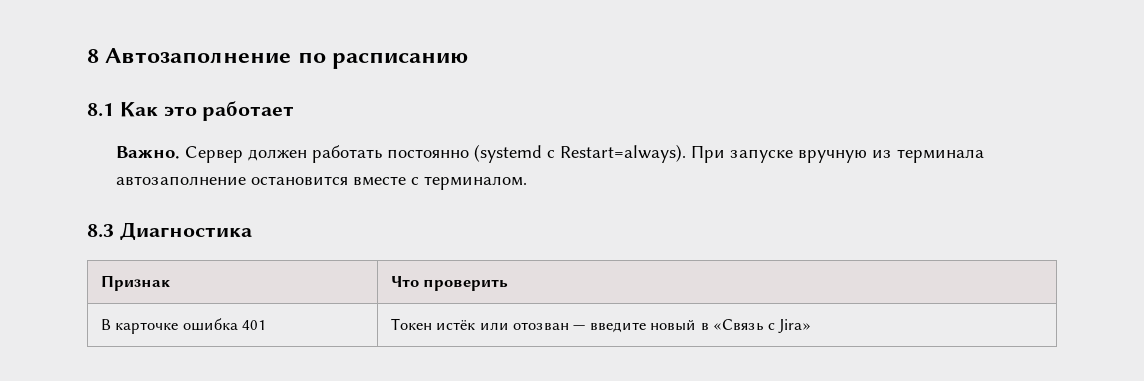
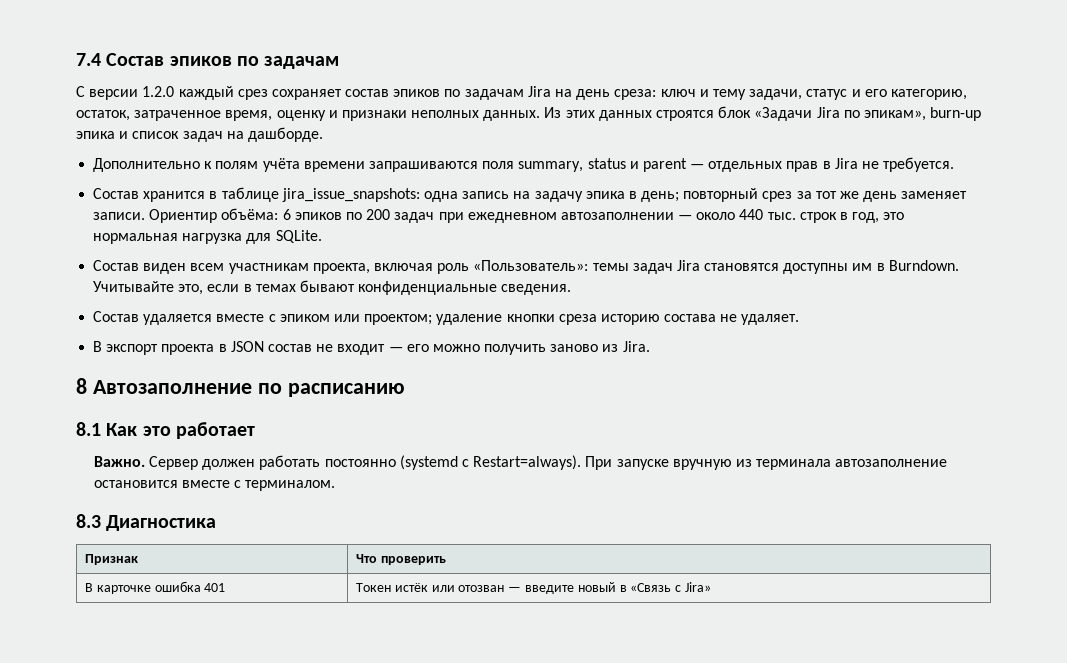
+ 7.4 Состав эпиков по задачам
+ С версии 1.2.0 каждый срез сохраняет состав эпиков по задачам Jira на день среза: ключ и тему задачи, статус и его категорию, остаток, затраченное время, оценку и признаки неполных данных. Из этих данных строятся блок «Задачи Jira по эпикам», burn-up эпика и список задач на дашборде.
+ Дополнительно к полям учёта времени запрашиваются поля summary, status и parent — отдельных прав в Jira не требуется.
+ Состав хранится в таблице jira_issue_snapshots: одна запись на задачу эпика в день; повторный срез за тот же день заменяет записи. Ориентир объёма: 6 эпиков по 200 задач при ежедневном автозаполнении — около 440 тыс. строк в год, это нормальная нагрузка для SQLite.
+ Состав виден всем участникам проекта, включая роль «Пользователь»: темы задач Jira становятся доступны им в Burndown. Учитывайте это, если в темах бывают конфиденциальные сведения.
+ Состав удаляется вместе с эпиком или проектом; удаление кнопки среза историю состава не удаляет.
+ В экспорт проекта в JSON состав не входит — его можно получить заново из Jira.

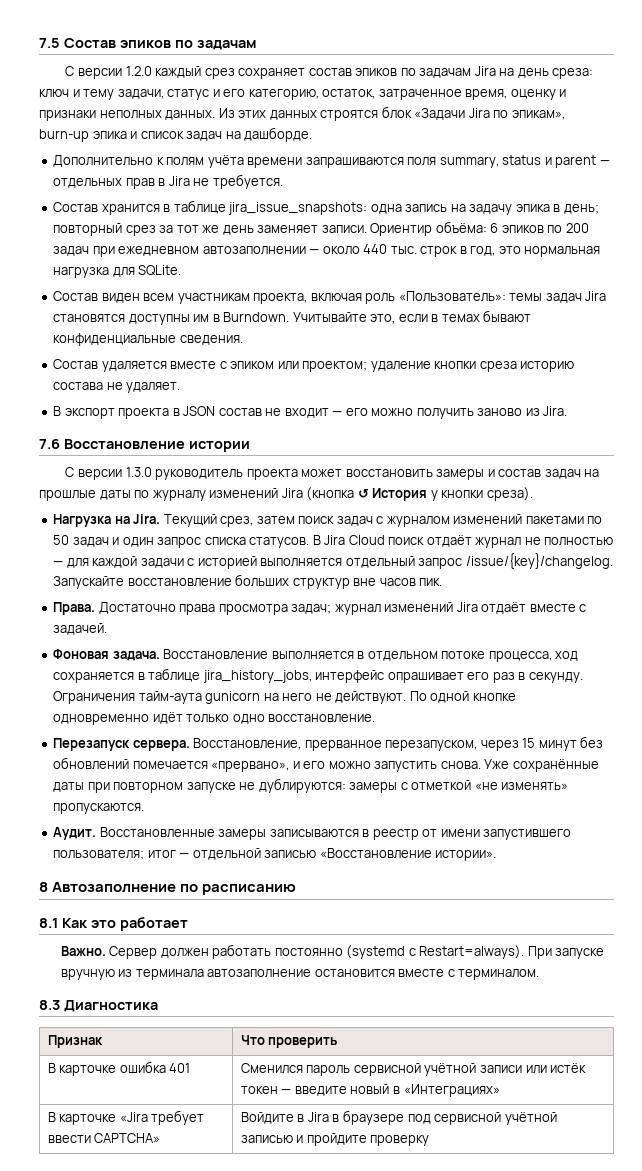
- 7.4 Состав эпиков по задачам
+ 7.5 Состав эпиков по задачам
+ 7.6 Восстановление истории
+ С версии 1.3.0 руководитель проекта может восстановить замеры и состав задач на прошлые даты по журналу изменений Jira (кнопка ↺ История у кнопки среза).
+ Нагрузка на Jira. Текущий срез, затем поиск задач с журналом изменений пакетами по 50 задач и один запрос списка статусов. В Jira Cloud поиск отдаёт журнал не полностью — для каждой задачи с историей выполняется отдельный запрос /issue/{key}/changelog. Запускайте восстановление больших структур вне часов пик.
+ Права. Достаточно права просмотра задач; журнал изменений Jira отдаёт вместе с задачей.
+ Фоновая задача. Восстановление выполняется в отдельном потоке процесса, ход сохраняется в таблице jira_history_jobs, интерфейс опрашивает его раз в секунду. Ограничения тайм-аута gunicorn на него не действуют. По одной кнопке одновременно идёт только одно восстановление.
+ Перезапуск сервера. Восстановление, прерванное перезапуском, через 15 минут без обновлений помечается «прервано», и его можно запустить снова. Уже сохранённые даты при повторном запуске не дублируются: замеры с отметкой «не изменять» пропускаются.
+ Аудит. Восстановленные замеры записываются в реестр от имени запустившего пользователя; итог — отдельной записью «Восстановление истории».
- В карточке ошибка 401 | Токен истёк или отозван — введите новый в «Связь с Jira»
+ В карточке ошибка 401 | Сменился пароль сервисной учётной записи или истёк токен — введите новый в «Интеграциях»
+ В карточке «Jira требует ввести CAPTCHA» | Войдите в Jira в браузере под сервисной учётной записью и пройдите проверку

